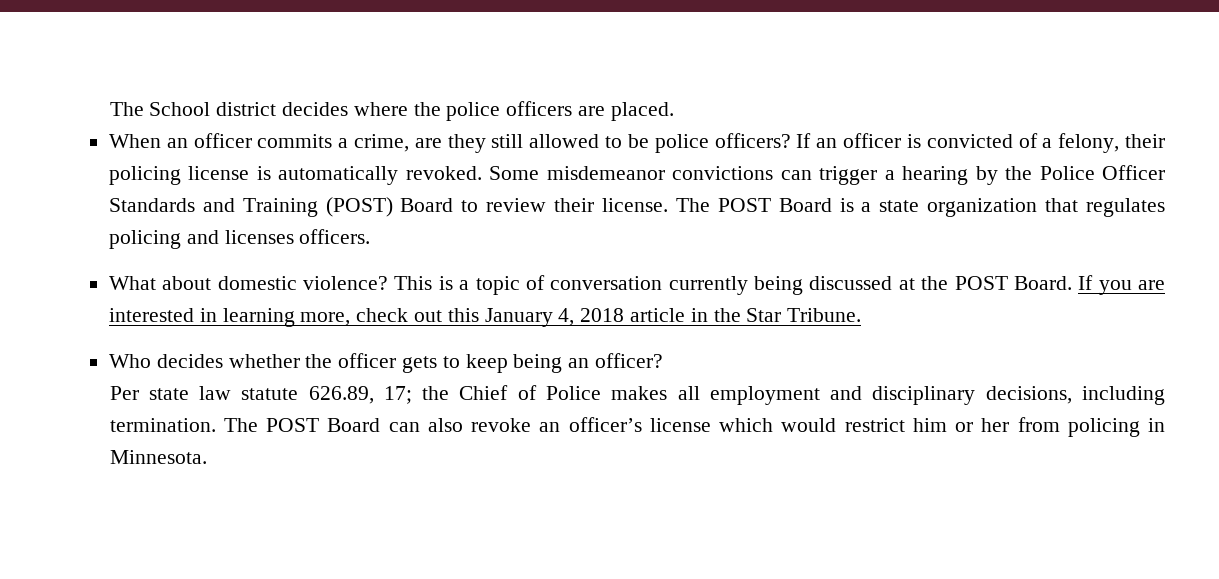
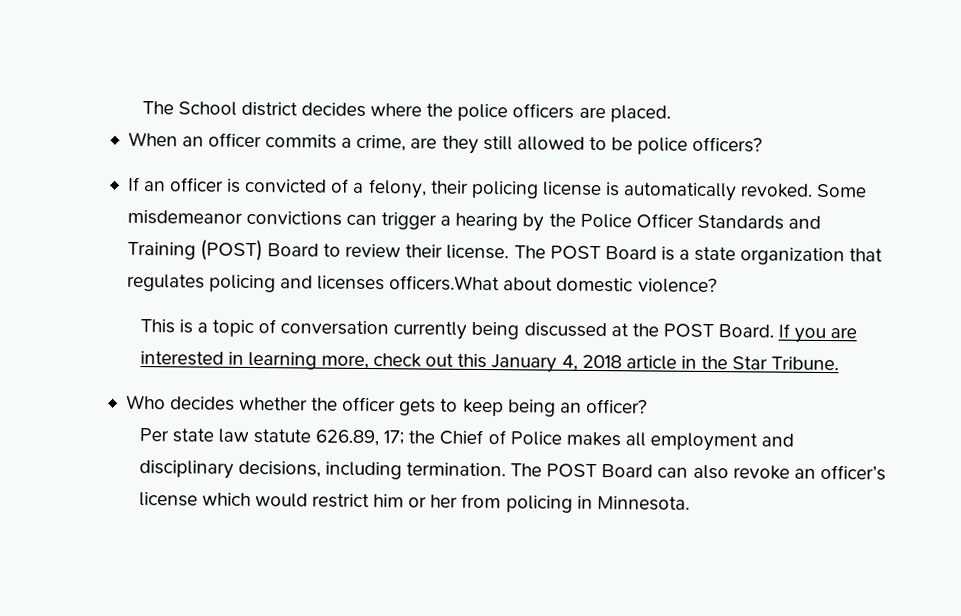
- When an officer commits a crime, are they still allowed to be police officers? If an officer is convicted of a felony, their policing license is automatically revoked.
+ When an officer commits a crime, are they still allowed to be police officers?
+ If an officer is convicted of a felony, their policing license is automatically revoked.
- The POST Board is a state organization that regulates policing and licenses officers.
- What about domestic violence? This is a topic of conversation currently being discussed at the POST Board.
+ The POST Board is a state organization that regulates policing and licenses officers.What about domestic violence?
+ This is a topic of conversation currently being discussed at the POST Board.

